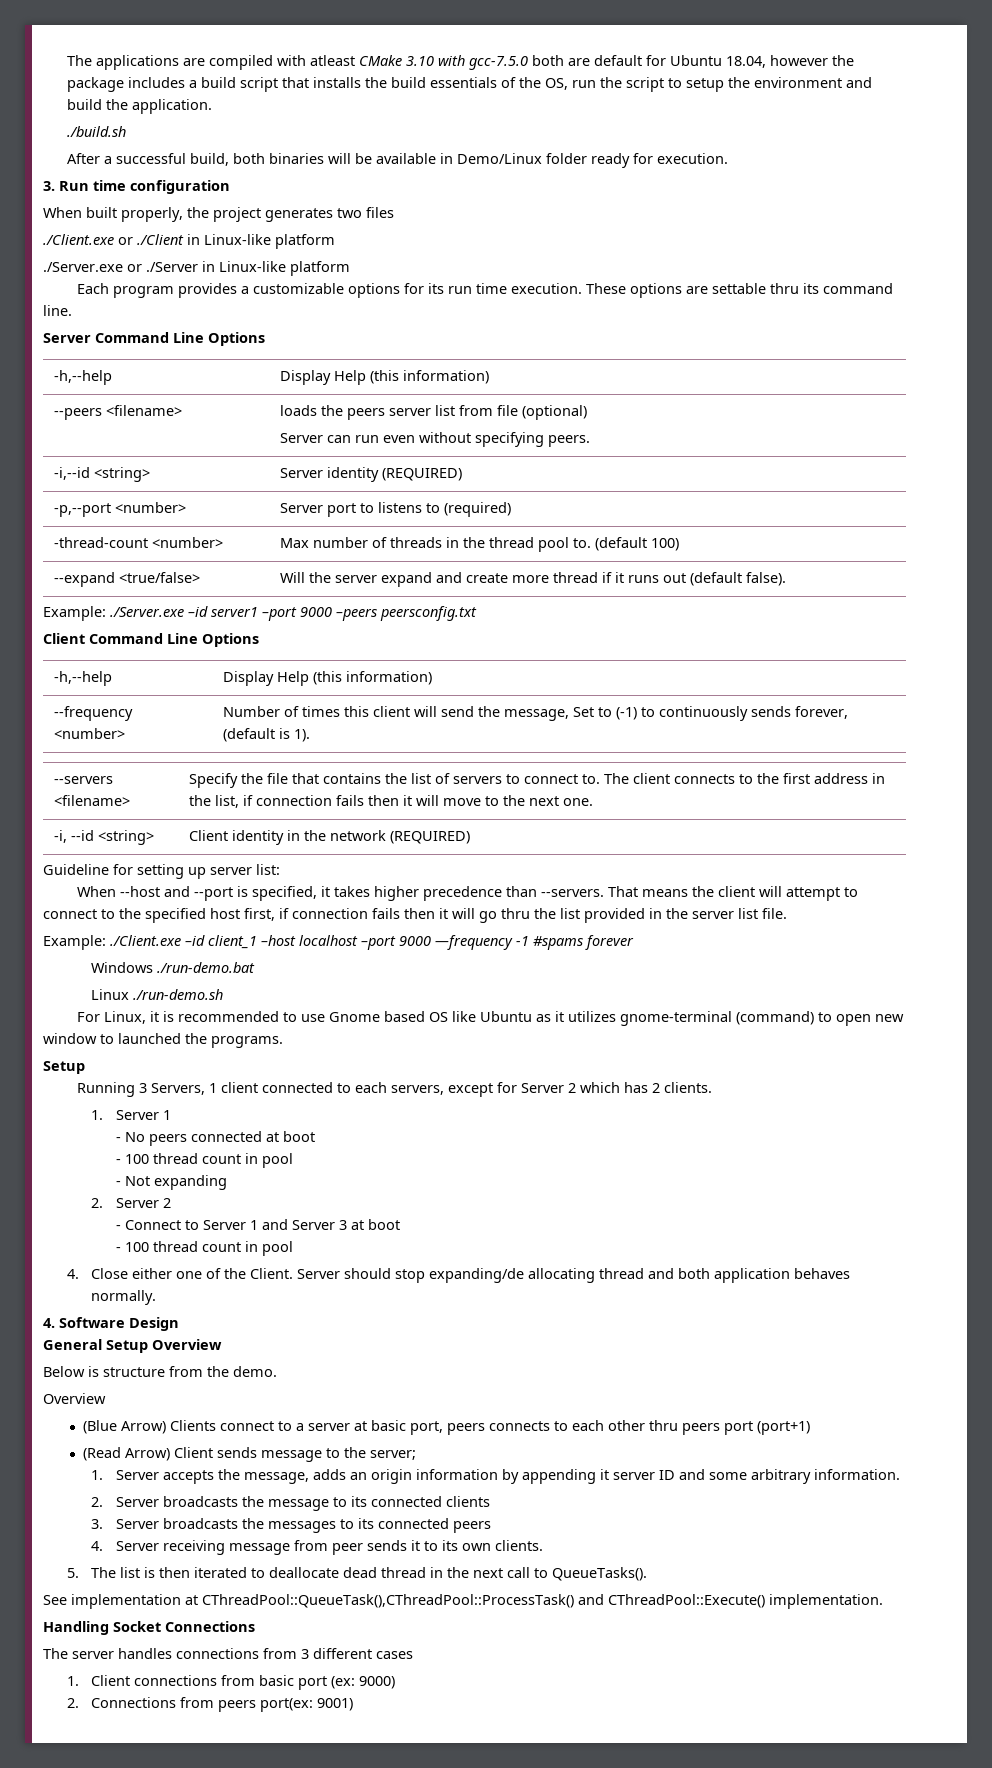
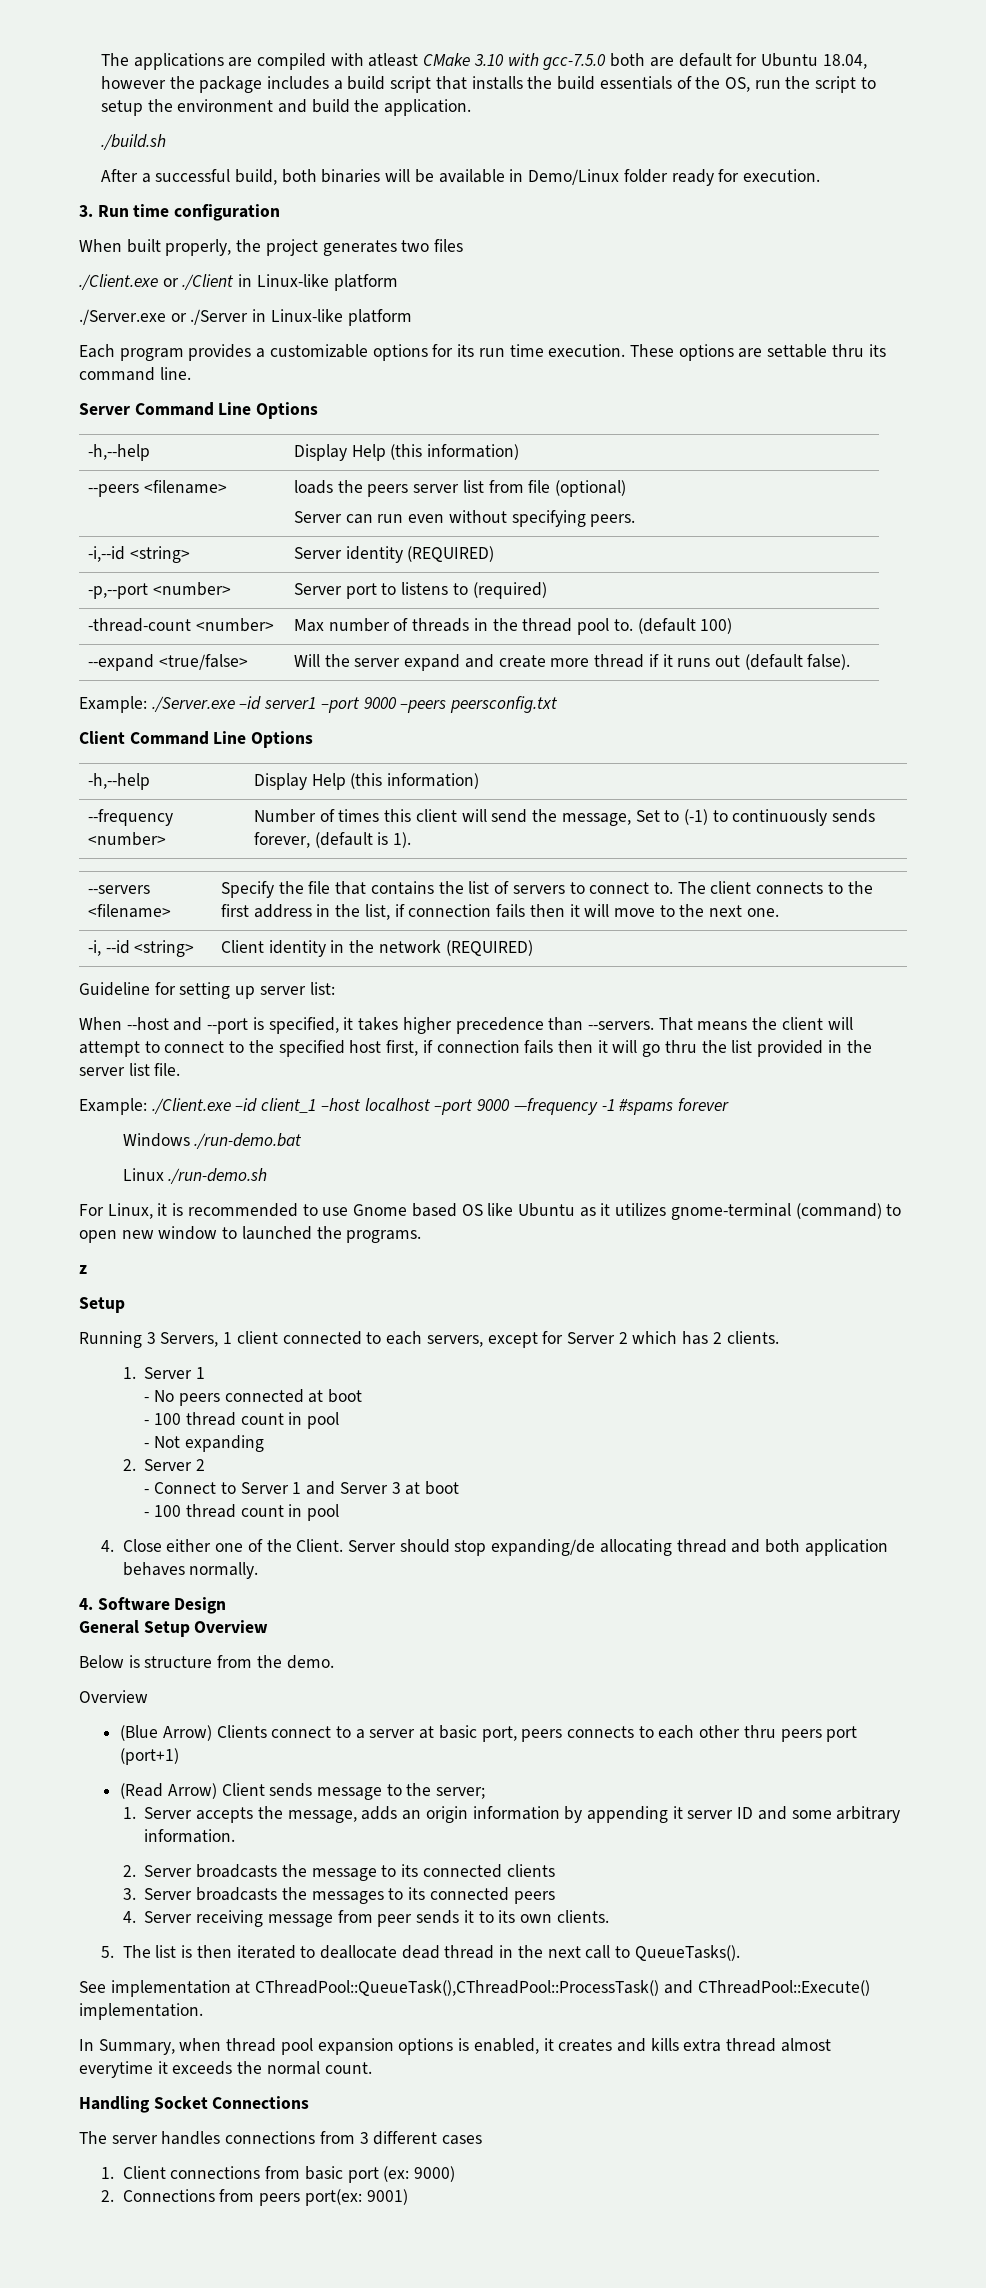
+ z
+ In Summary, when thread pool expansion options is enabled, it creates and kills extra thread almost everytime it exceeds the normal count.

